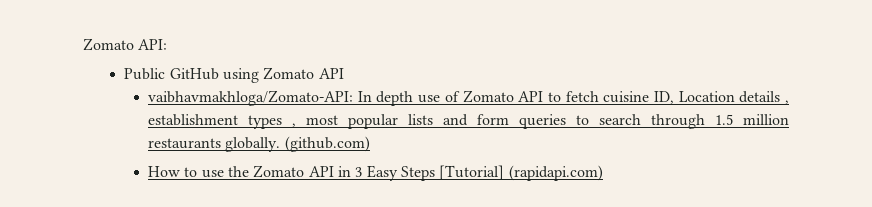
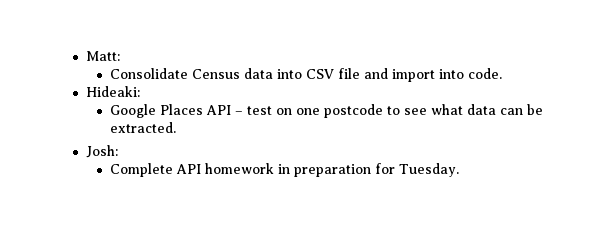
- Zomato API:
- Public GitHub using Zomato API
- vaibhavmakhloga/Zomato-API: In depth use of Zomato API to fetch cuisine ID, Location details , establishment types , most popular lists and form queries to search through 1.5 million restaurants globally. (github.com)
- How to use the Zomato API in 3 Easy Steps [Tutorial] (rapidapi.com)
+ Matt:
+ Consolidate Census data into CSV file and import into code.
+ Hideaki:
+ Google Places API – test on one postcode to see what data can be extracted.
+ Josh:
+ Complete API homework in preparation for Tuesday.

